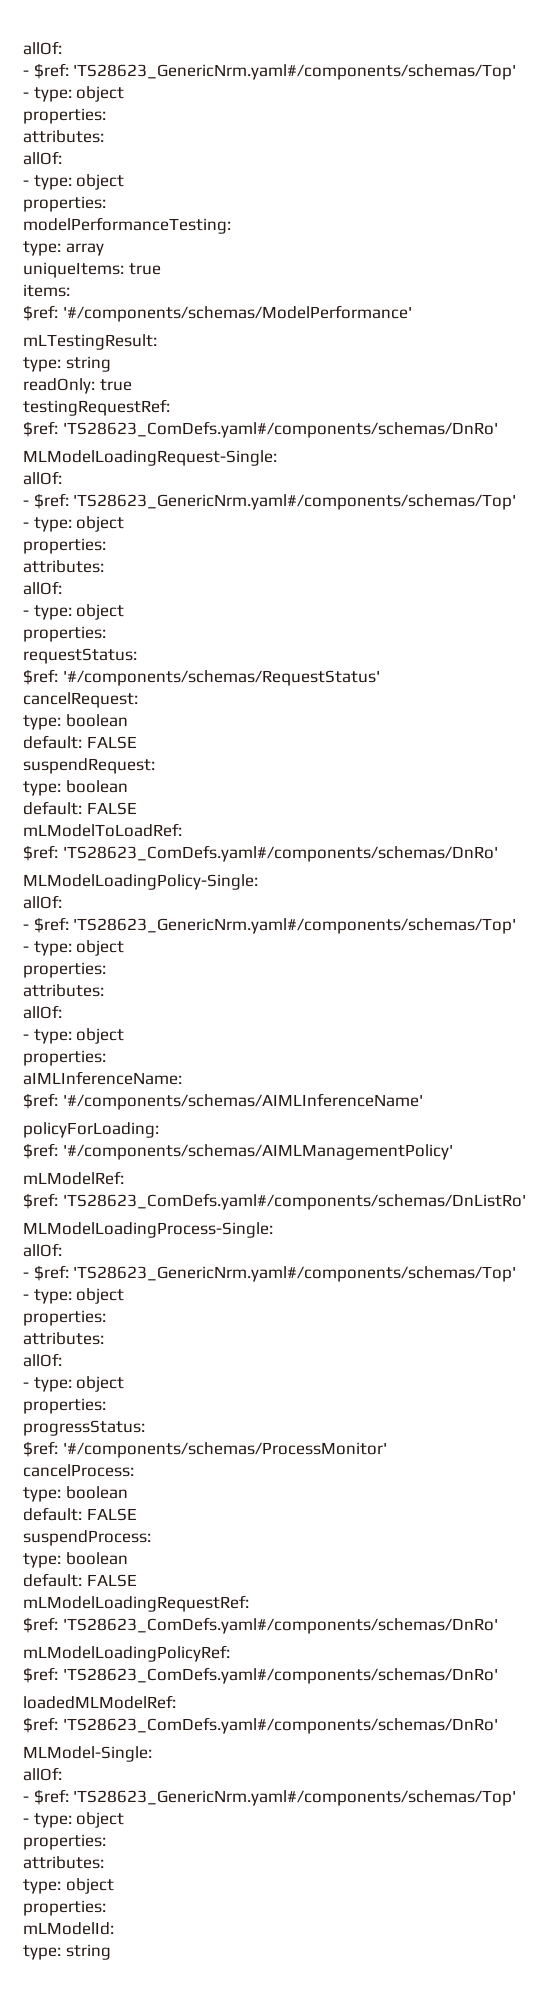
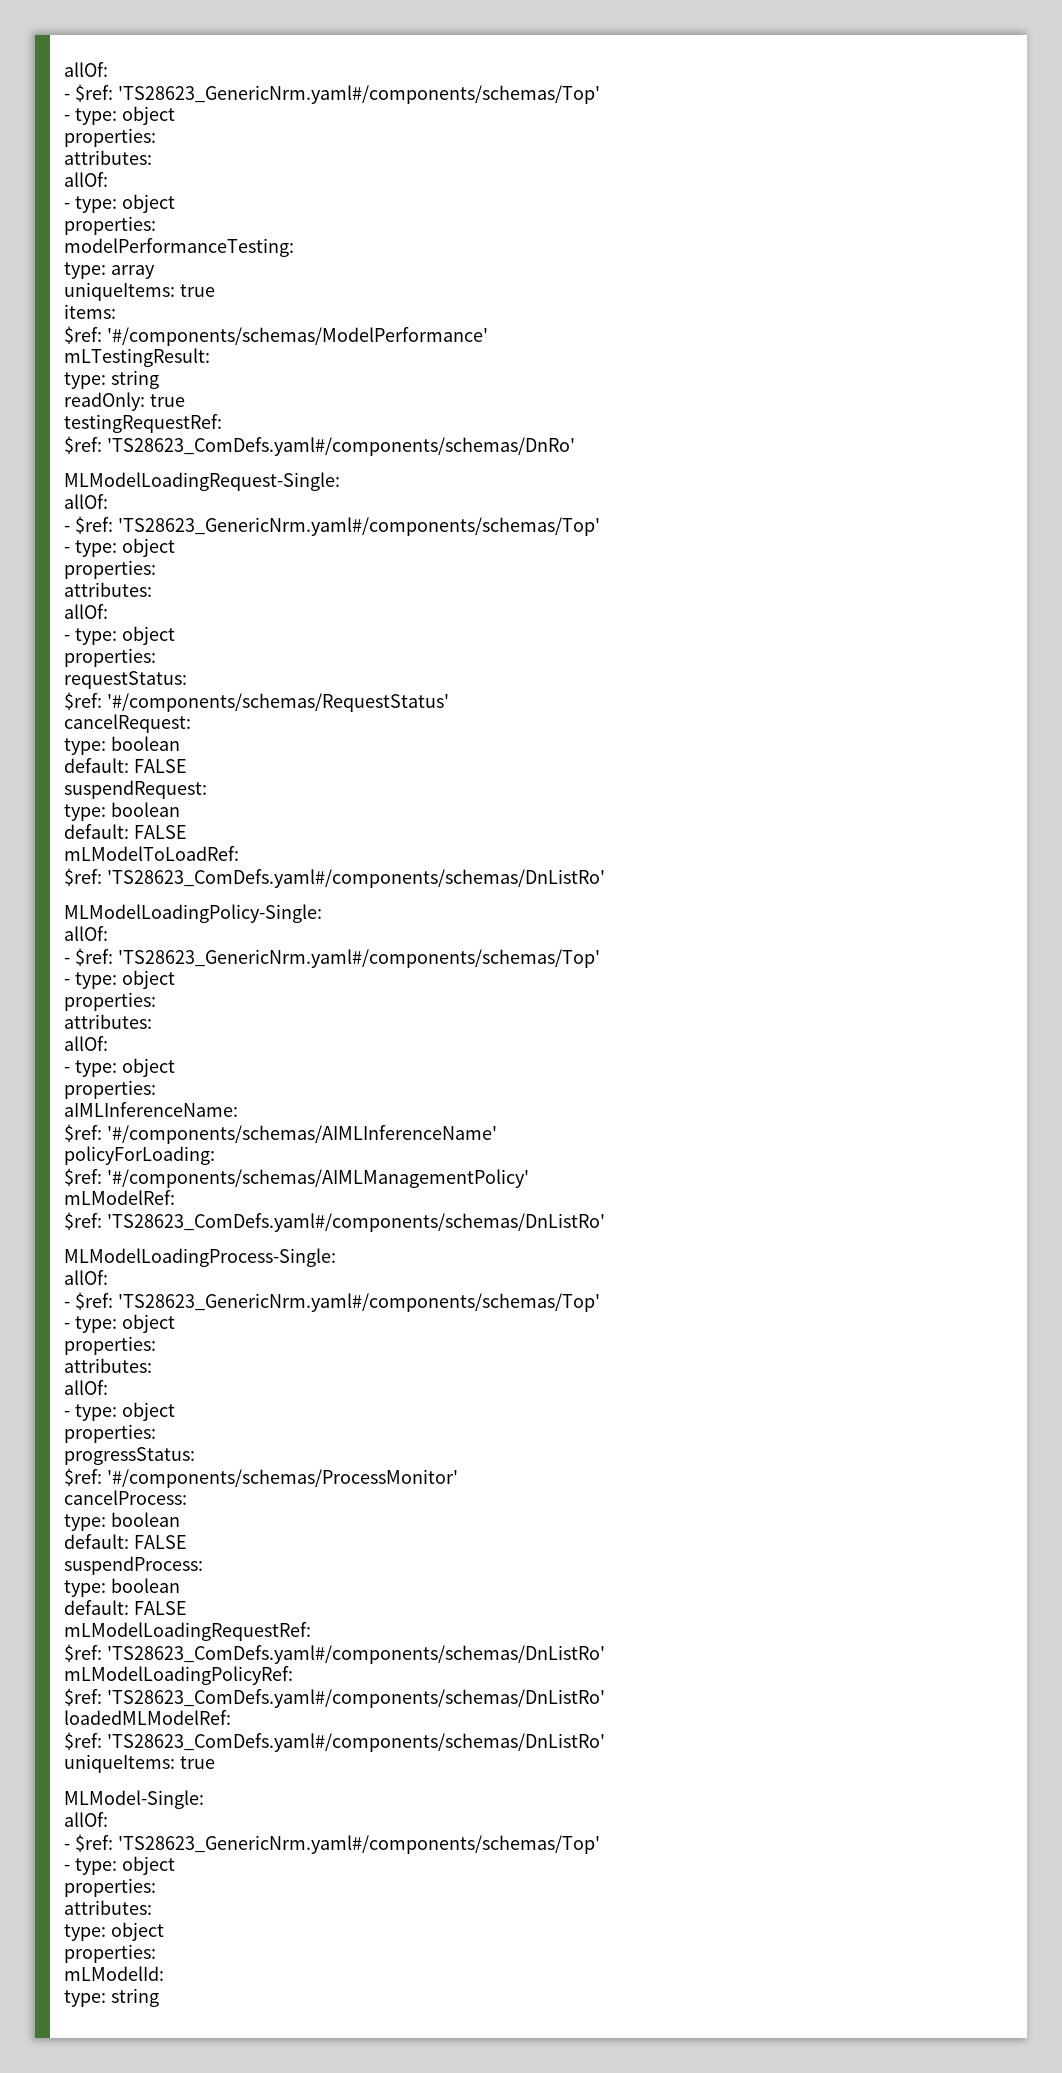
  mLModelToLoadRef:
- $ref: 'TS28623_ComDefs.yaml#/components/schemas/DnRo'
+ $ref: 'TS28623_ComDefs.yaml#/components/schemas/DnListRo'
  mLModelLoadingRequestRef:
- $ref: 'TS28623_ComDefs.yaml#/components/schemas/DnRo'
+ $ref: 'TS28623_ComDefs.yaml#/components/schemas/DnListRo'
  mLModelLoadingPolicyRef:
- $ref: 'TS28623_ComDefs.yaml#/components/schemas/DnRo'
+ $ref: 'TS28623_ComDefs.yaml#/components/schemas/DnListRo'
  loadedMLModelRef:
- $ref: 'TS28623_ComDefs.yaml#/components/schemas/DnRo'
+ $ref: 'TS28623_ComDefs.yaml#/components/schemas/DnListRo'
+ uniqueItems: true

